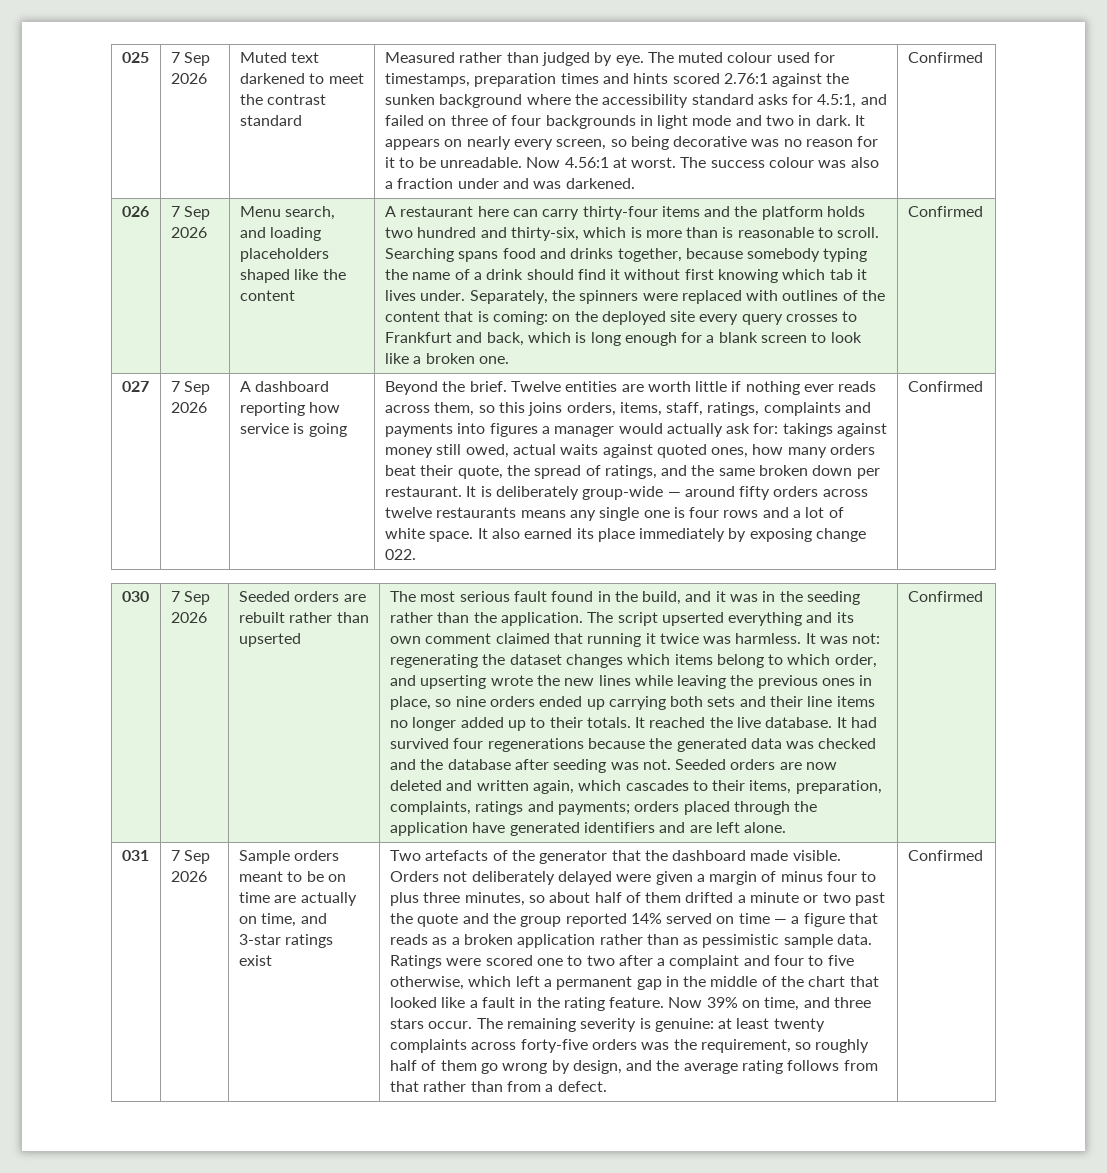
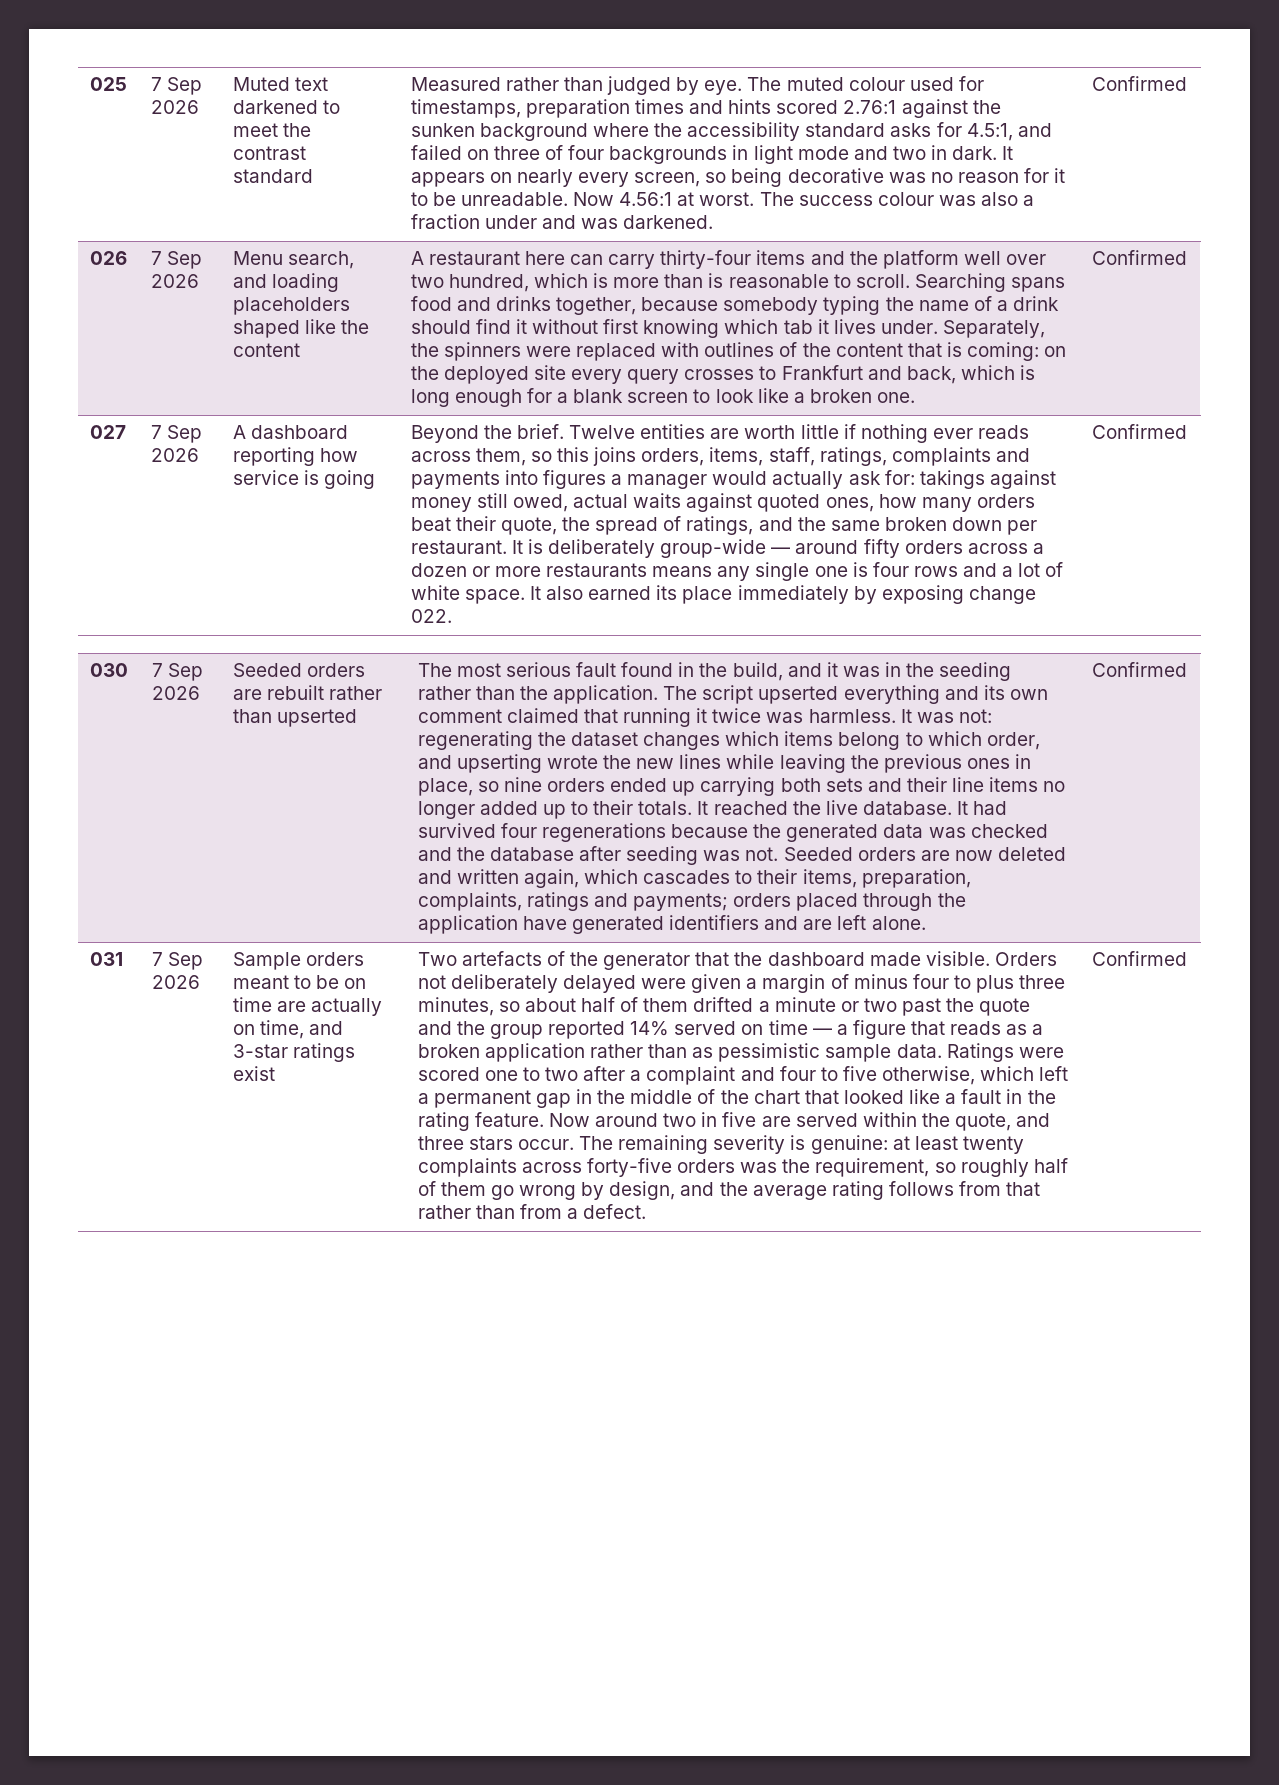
- A restaurant here can carry thirty-four items and the platform holds two hundred and thirty-six, which is more than is reasonable to scroll.
+ A restaurant here can carry thirty-four items and the platform well over two hundred, which is more than is reasonable to scroll.
- It is deliberately group-wide — around fifty orders across twelve restaurants means any single one is four rows and a lot of white space.
+ It is deliberately group-wide — around fifty orders across a dozen or more restaurants means any single one is four rows and a lot of white space.
- Now 39% on time, and three stars occur.
+ Now around two in five are served within the quote, and three stars occur.

